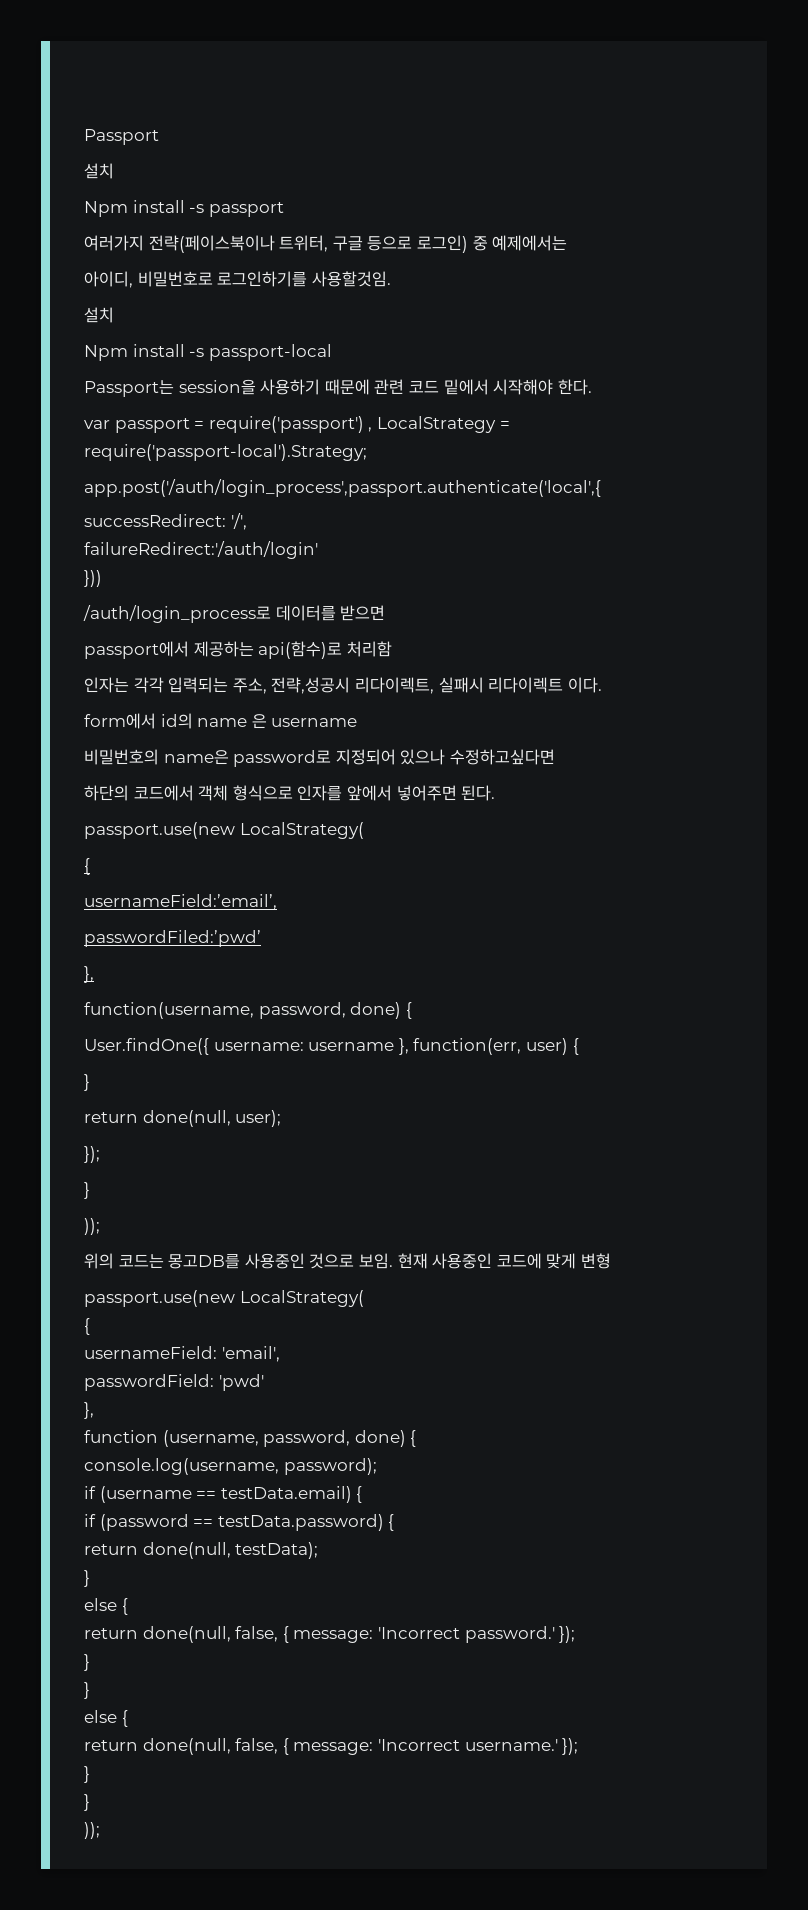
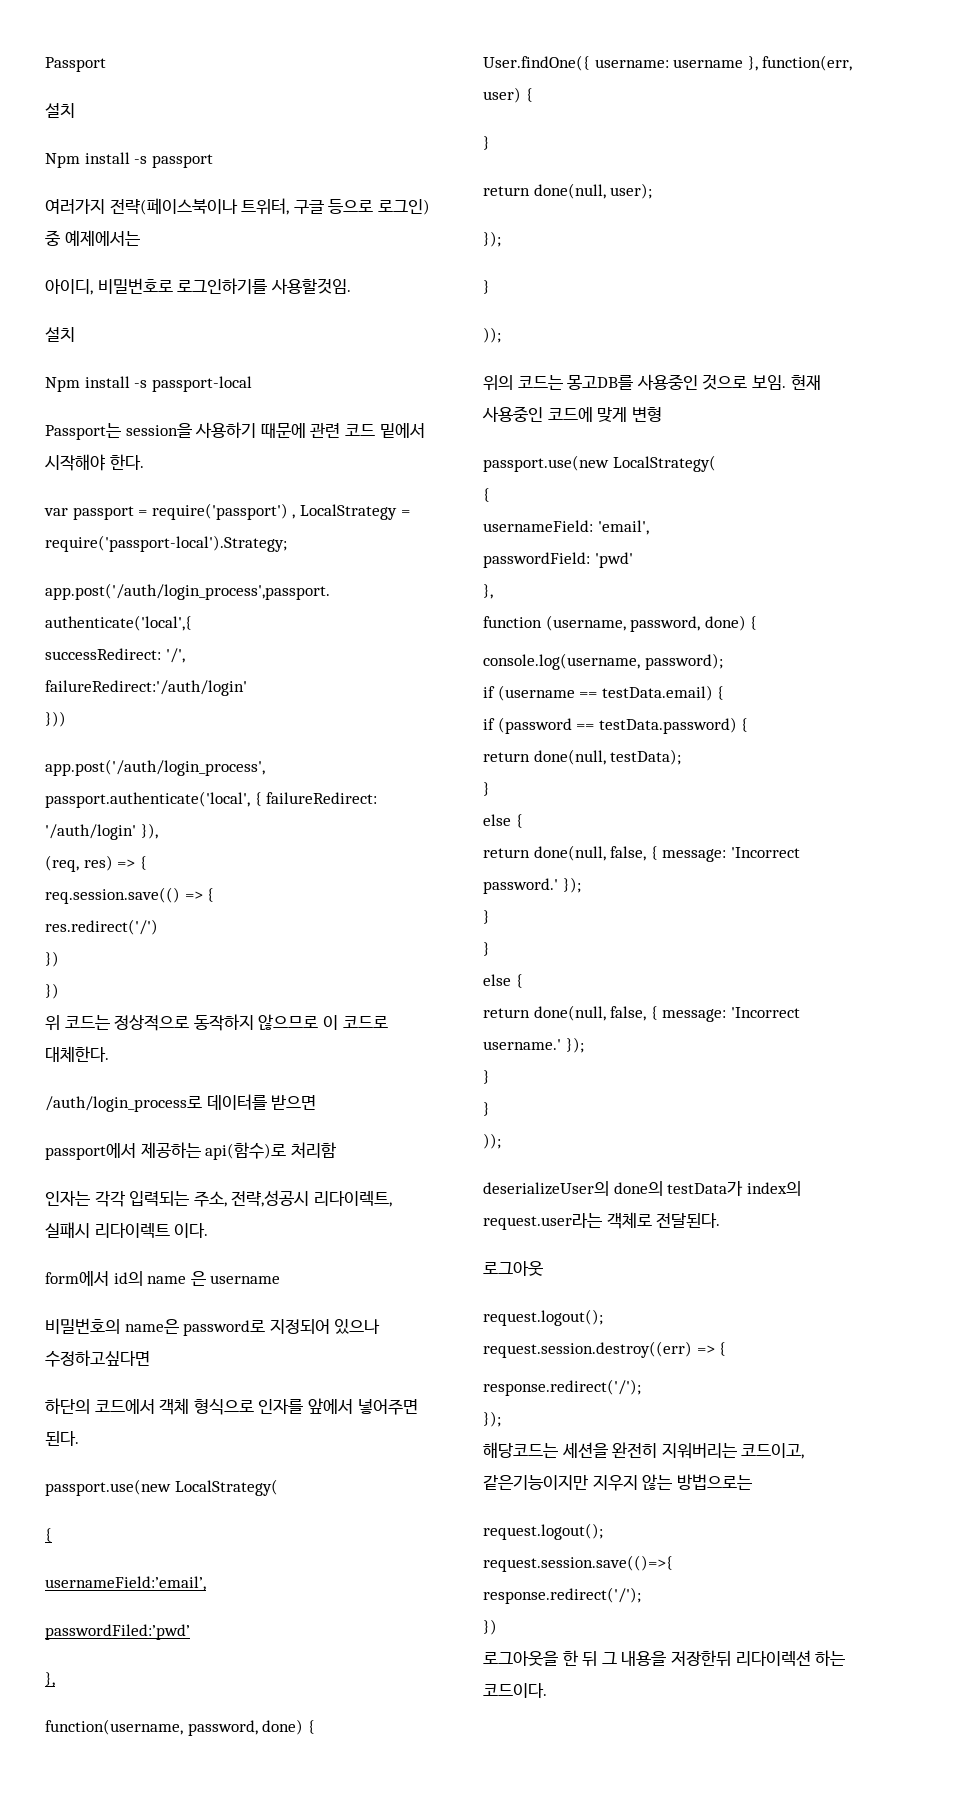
+ app.post('/auth/login_process', passport.authenticate('local', { failureRedirect: '/auth/login' }),
+ (req, res) => {
+ req.session.save(() => {
+ res.redirect('/')
+ })
+ })
+ 위 코드는 정상적으로 동작하지 않으므로 이 코드로 대체한다.
+ deserializeUser의 done의 testData가 index의 request.user라는 객체로 전달된다.
+ 로그아웃
+ request.logout();
+ request.session.destroy((err) => {
+ response.redirect('/');
+ });
+ 해당코드는 세션을 완전히 지워버리는 코드이고, 같은기능이지만 지우지 않는 방법으로는
+ request.logout();
+ request.session.save(()=>{
+ response.redirect('/');
+ })
+ 로그아웃을 한 뒤 그 내용을 저장한뒤 리다이렉션 하는 코드이다.

